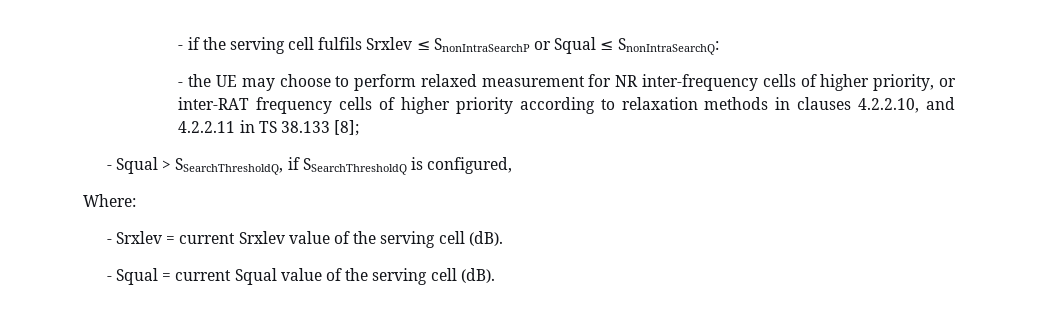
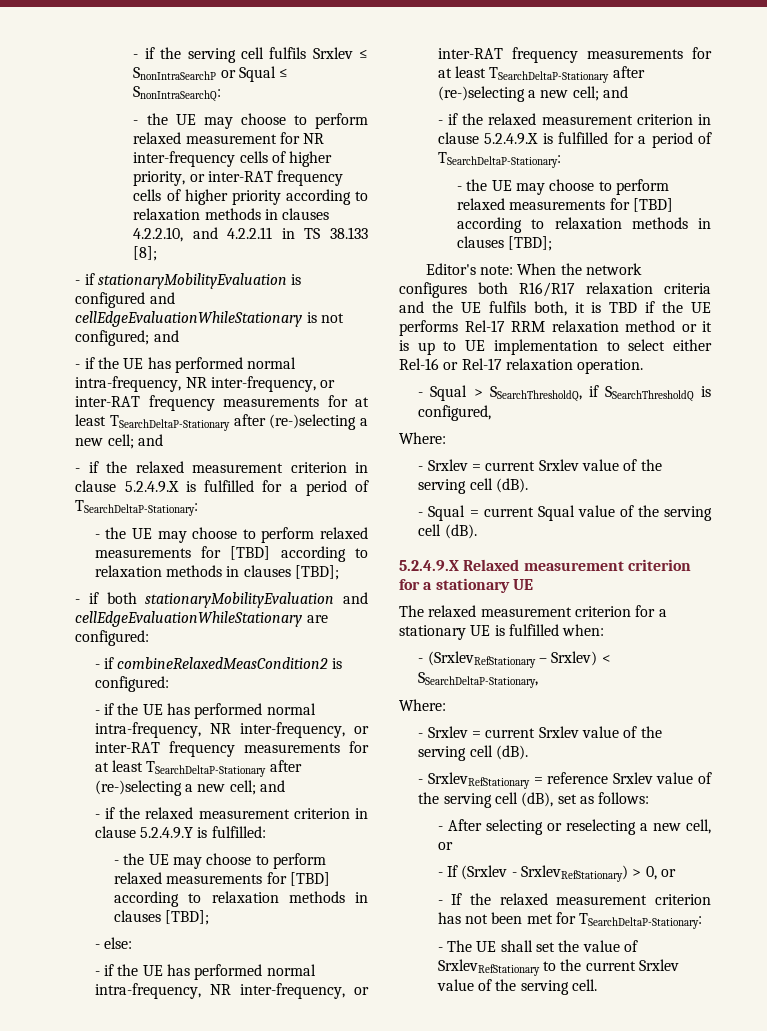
+ - if stationaryMobilityEvaluation is configured and cellEdgeEvaluationWhileStationary is not configured; and
+ - if the UE has performed normal intra-frequency, NR inter-frequency, or inter-RAT frequency measurements for at least TSearchDeltaP-Stationary after (re-)selecting a new cell; and
+ - if the relaxed measurement criterion in clause 5.2.4.9.X is fulfilled for a period of TSearchDeltaP-Stationary:
+ - the UE may choose to perform relaxed measurements for [TBD] according to relaxation methods in clauses [TBD];
+ - if both stationaryMobilityEvaluation and cellEdgeEvaluationWhileStationary are configured:
+ - if combineRelaxedMeasCondition2 is configured:
+ - if the UE has performed normal intra-frequency, NR inter-frequency, or inter-RAT frequency measurements for at least TSearchDeltaP-Stationary after (re-)selecting a new cell; and
+ - if the relaxed measurement criterion in clause 5.2.4.9.Y is fulfilled:
+ - the UE may choose to perform relaxed measurements for [TBD] according to relaxation methods in clauses [TBD];
+ - else:
+ - if the UE has performed normal intra-frequency, NR inter-frequency, or inter-RAT frequency measurements for at least TSearchDeltaP-Stationary after (re-)selecting a new cell; and
+ - if the relaxed measurement criterion in clause 5.2.4.9.X is fulfilled for a period of TSearchDeltaP-Stationary:
+ - the UE may choose to perform relaxed measurements for [TBD] according to relaxation methods in clauses [TBD];
+ Editor's note: When the network configures both R16/R17 relaxation criteria and the UE fulfils both, it is TBD if the UE performs Rel-17 RRM relaxation method or it is up to UE implementation to select either Rel-16 or Rel-17 relaxation operation.
+ 5.2.4.9.X Relaxed measurement criterion for a stationary UE
+ The relaxed measurement criterion for a stationary UE is fulfilled when:
+ - (SrxlevRefStationary – Srxlev) < SSearchDeltaP-Stationary,
+ Where:
+ - Srxlev = current Srxlev value of the serving cell (dB).
+ - SrxlevRefStationary = reference Srxlev value of the serving cell (dB), set as follows:
+ - After selecting or reselecting a new cell, or
+ - If (Srxlev - SrxlevRefStationary) > 0, or
+ - If the relaxed measurement criterion has not been met for TSearchDeltaP-Stationary:
+ - The UE shall set the value of SrxlevRefStationary to the current Srxlev value of the serving cell.

